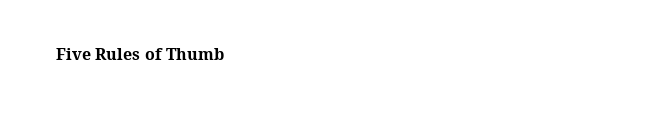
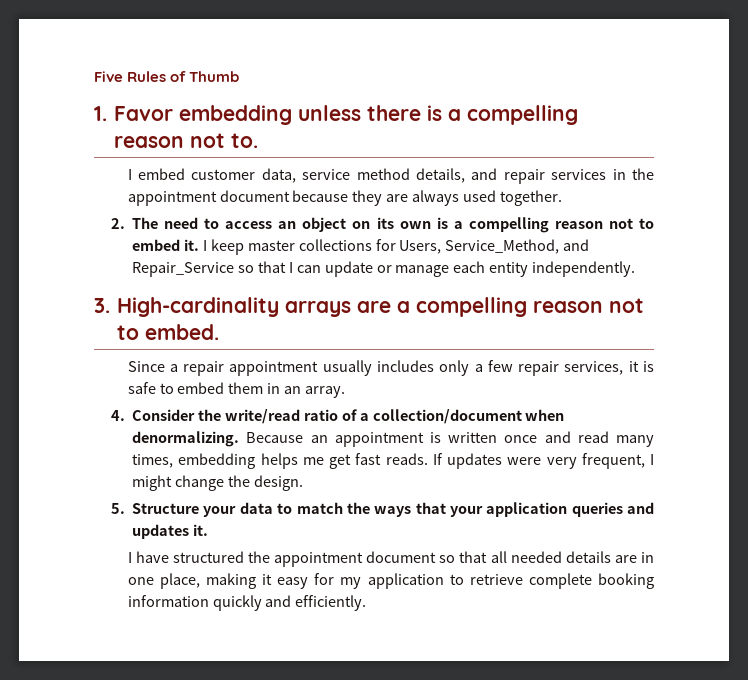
+ 1. Favor embedding unless there is a compelling reason not to.
+ I embed customer data, service method details, and repair services in the appointment document because they are always used together.
+ 2. The need to access an object on its own is a compelling reason not to embed it. I keep master collections for Users, Service_Method, and Repair_Service so that I can update or manage each entity independently.
+ 3. High-cardinality arrays are a compelling reason not to embed.
+ Since a repair appointment usually includes only a few repair services, it is safe to embed them in an array.
+ 4. Consider the write/read ratio of a collection/document when denormalizing. Because an appointment is written once and read many times, embedding helps me get fast reads. If updates were very frequent, I might change the design.
+ 5. Structure your data to match the ways that your application queries and updates it.
+ I have structured the appointment document so that all needed details are in one place, making it easy for my application to retrieve complete booking information quickly and efficiently.

